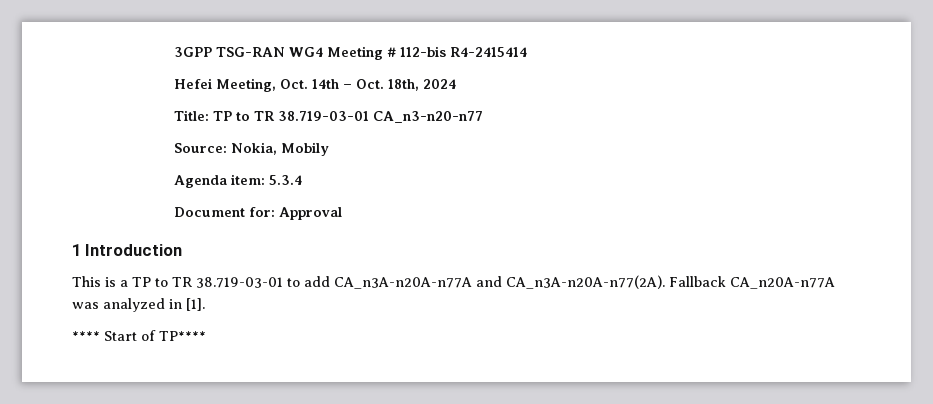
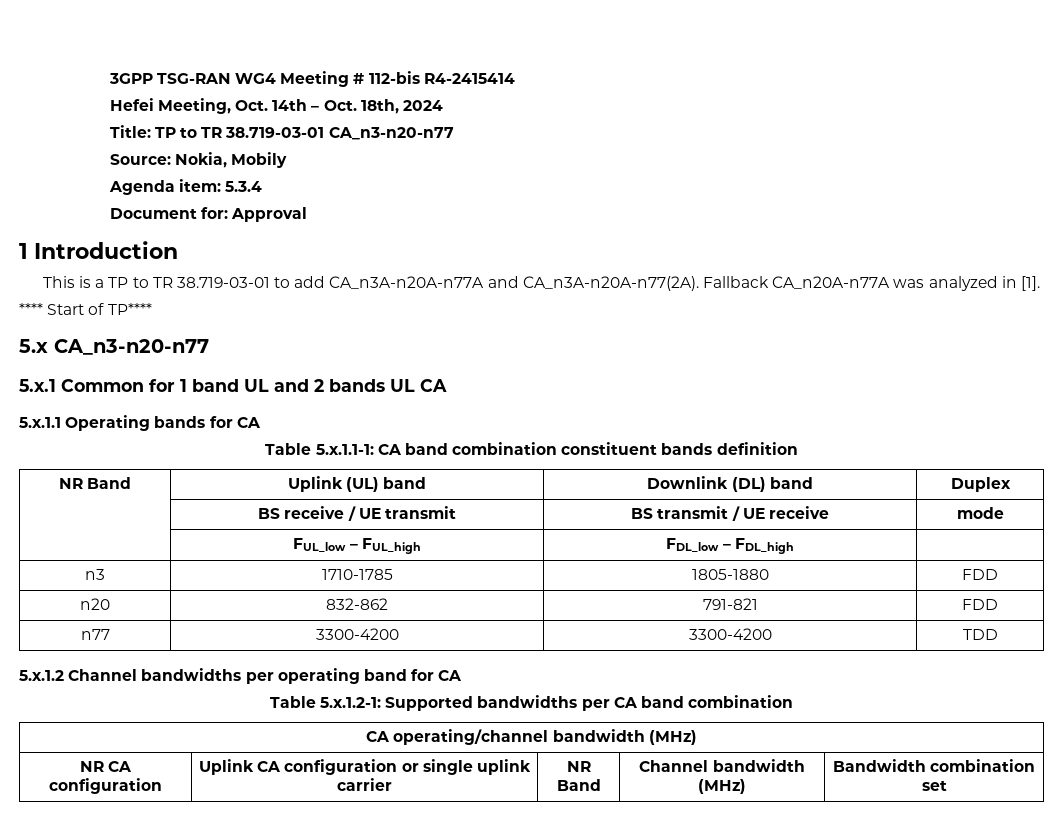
+ 5.x CA_n3-n20-n77
+ 5.x.1 Common for 1 band UL and 2 bands UL CA
+ 5.x.1.1 Operating bands for CA
+ Table 5.x.1.1-1: CA band combination constituent bands definition
+ NR Band | Uplink (UL) band | Downlink (DL) band | Duplex
+ | BS receive / UE transmit | BS transmit / UE receive | mode
+ | FUL_low – FUL_high | FDL_low – FDL_high |
+ n3 | 1710-1785 | 1805-1880 | FDD
+ n20 | 832-862 | 791-821 | FDD
+ n77 | 3300-4200 | 3300-4200 | TDD
+ 5.x.1.2 Channel bandwidths per operating band for CA
+ Table 5.x.1.2-1: Supported bandwidths per CA band combination
+ CA operating/channel bandwidth (MHz)
+ NR CA configuration | Uplink CA configuration or single uplink carrier | NR Band | Channel bandwidth (MHz) | Bandwidth combination set

